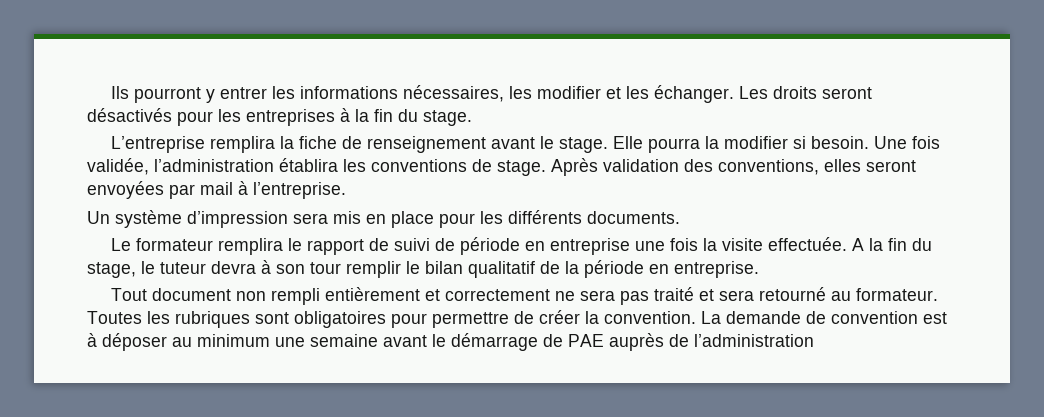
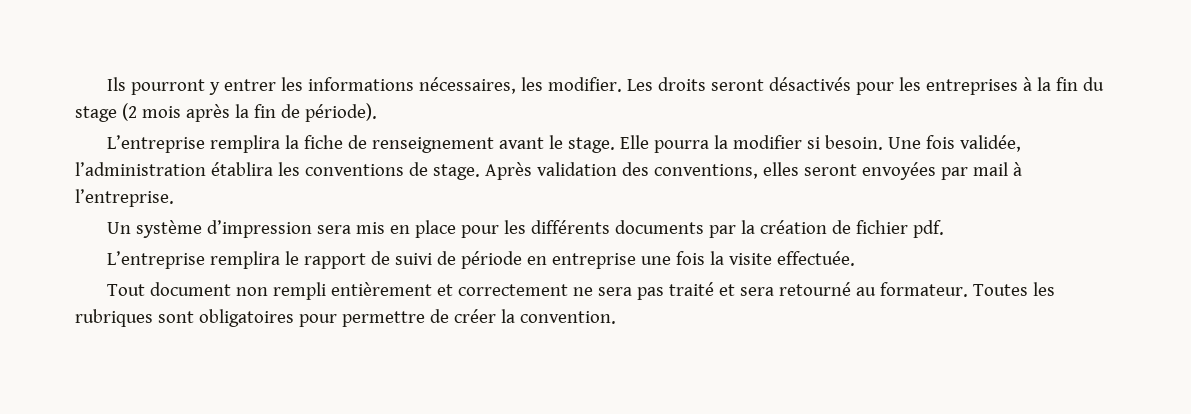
- Ils pourront y entrer les informations nécessaires, les modifier et les échanger.
+ Ils pourront y entrer les informations nécessaires, les modifier.
- Les droits seront désactivés pour les entreprises à la fin du stage.
+ Les droits seront désactivés pour les entreprises à la fin du stage (2 mois après la fin de période).
- Un système d’impression sera mis en place pour les différents documents.
- Le formateur remplira le rapport de suivi de période en entreprise une fois la visite effectuée. A la fin du stage, le tuteur devra à son tour remplir le bilan qualitatif de la période en entreprise.
+ Un système d’impression sera mis en place pour les différents documents par la création de fichier pdf.
+ L’entreprise remplira le rapport de suivi de période en entreprise une fois la visite effectuée.
- La demande de convention est à déposer au minimum une semaine avant le démarrage de PAE auprès de l’administration

